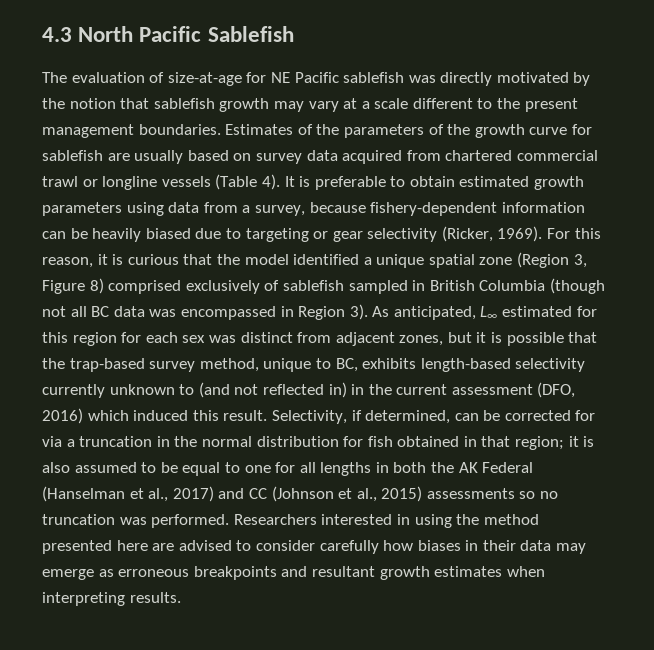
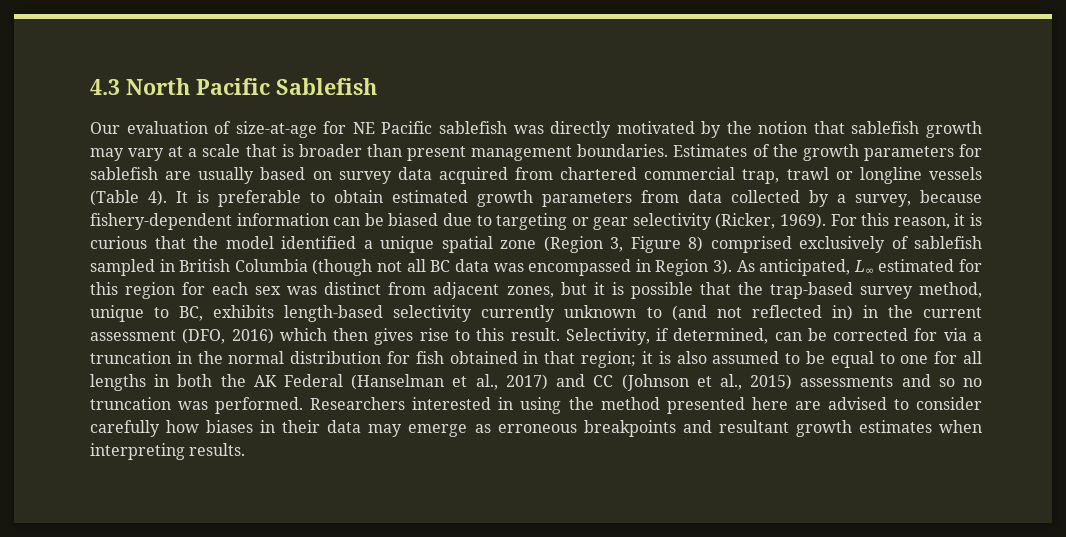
- The evaluation of size-at-age for NE Pacific sablefish was directly motivated by the notion that sablefish growth may vary at a scale different to the present management boundaries.
+ Our evaluation of size-at-age for NE Pacific sablefish was directly motivated by the notion that sablefish growth may vary at a scale that is broader than present management boundaries.
- Estimates of the parameters of the growth curve for sablefish are usually based on survey data acquired from chartered commercial trawl or longline vessels (Table 4).
+ Estimates of the growth parameters for sablefish are usually based on survey data acquired from chartered commercial trap, trawl or longline vessels (Table 4).
- It is preferable to obtain estimated growth parameters using data from a survey, because fishery-dependent information can be heavily biased due to targeting or gear selectivity (Ricker, 1969).
+ It is preferable to obtain estimated growth parameters from data collected by a survey, because fishery-dependent information can be biased due to targeting or gear selectivity (Ricker, 1969).
- As anticipated, L∞ estimated for this region for each sex was distinct from adjacent zones, but it is possible that the trap-based survey method, unique to BC, exhibits length-based selectivity currently unknown to (and not reflected in) in the current assessment (DFO, 2016) which induced this result.
+ As anticipated, L∞ estimated for this region for each sex was distinct from adjacent zones, but it is possible that the trap-based survey method, unique to BC, exhibits length-based selectivity currently unknown to (and not reflected in) in the current assessment (DFO, 2016) which then gives rise to this result.
- Selectivity, if determined, can be corrected for via a truncation in the normal distribution for fish obtained in that region; it is also assumed to be equal to one for all lengths in both the AK Federal (Hanselman et al., 2017) and CC (Johnson et al., 2015) assessments so no truncation was performed.
+ Selectivity, if determined, can be corrected for via a truncation in the normal distribution for fish obtained in that region; it is also assumed to be equal to one for all lengths in both the AK Federal (Hanselman et al., 2017) and CC (Johnson et al., 2015) assessments and so no truncation was performed.

